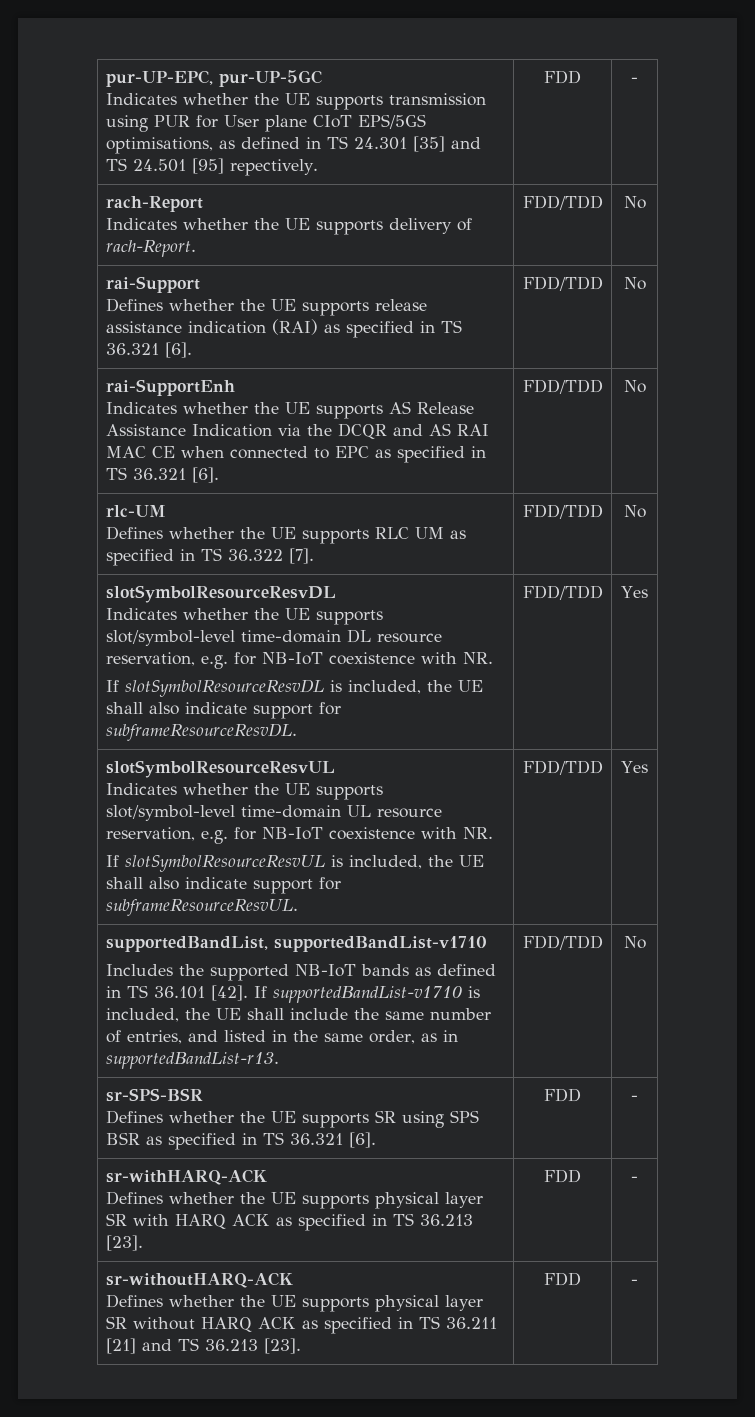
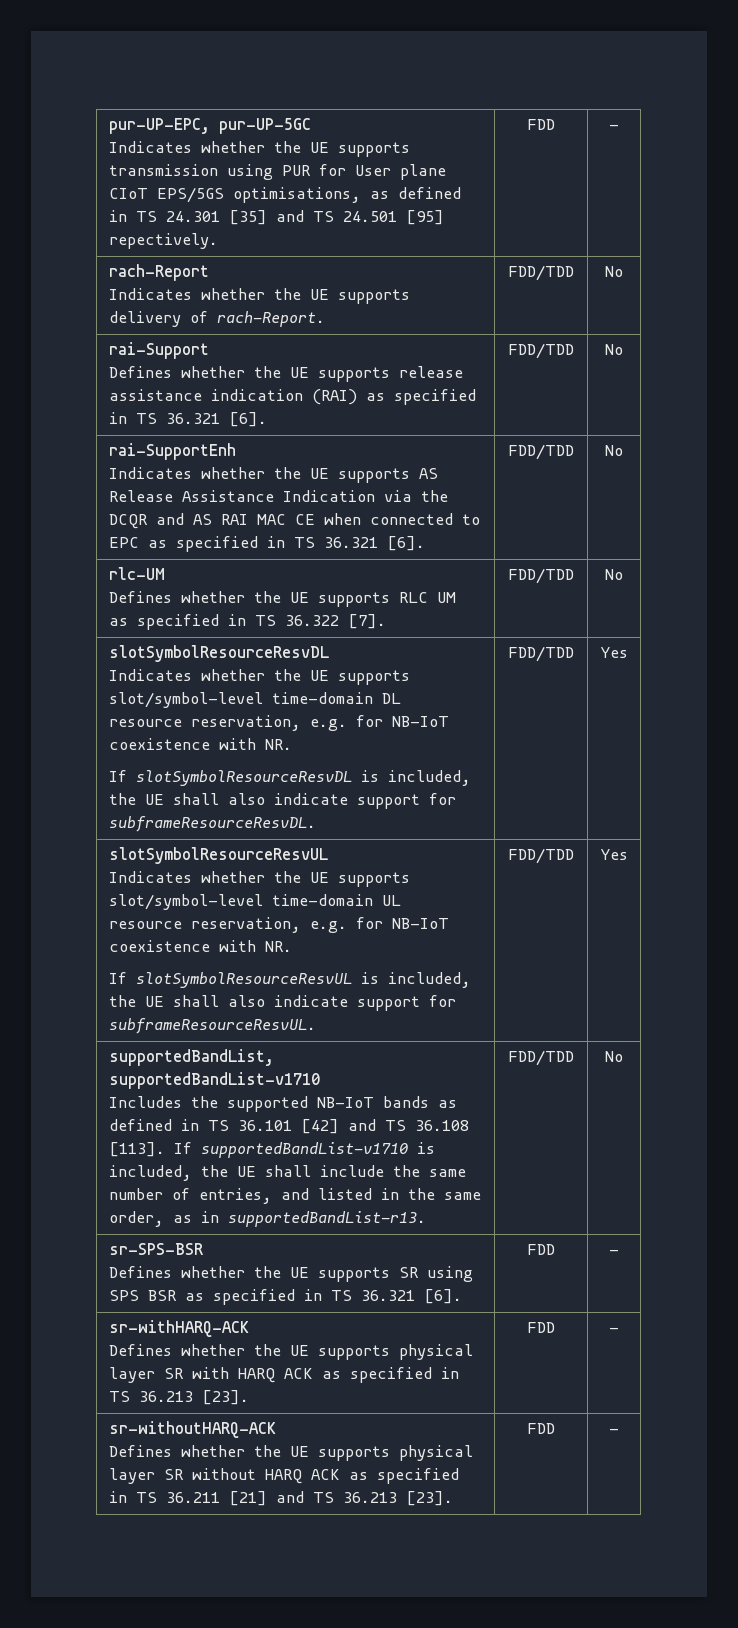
- Includes the supported NB-IoT bands as defined in TS 36.101 [42].
+ Includes the supported NB-IoT bands as defined in TS 36.101 [42] and TS 36.108 [113].

